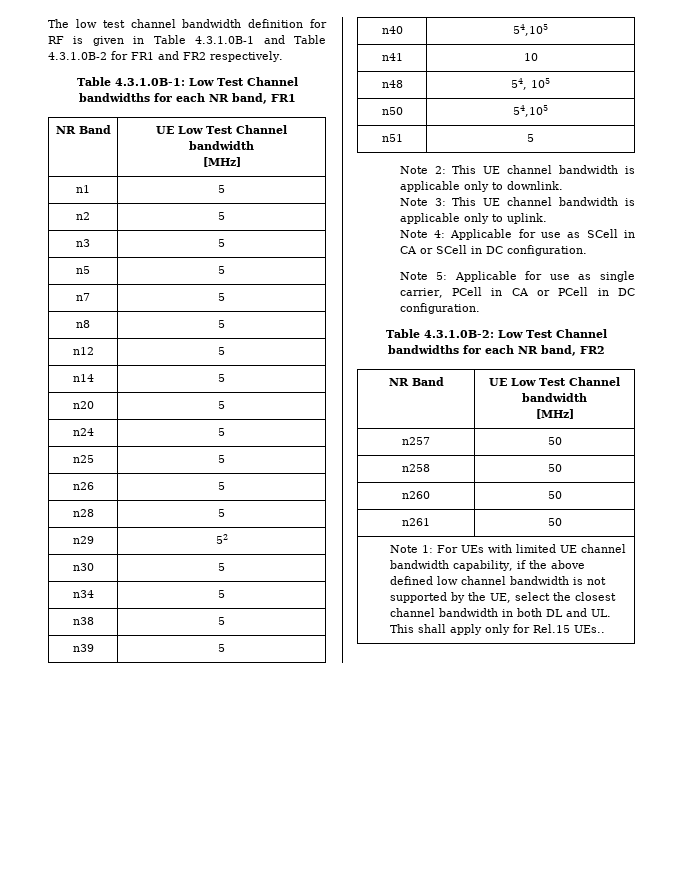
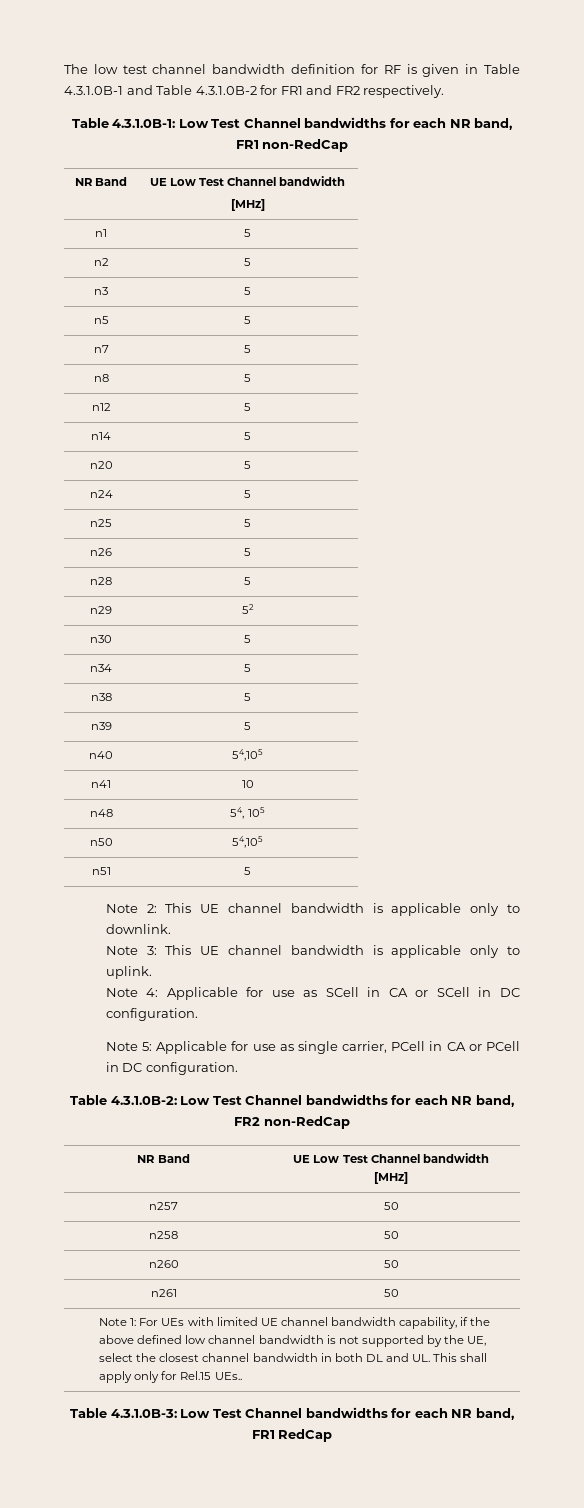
- Table 4.3.1.0B-1: Low Test Channel bandwidths for each NR band, FR1
+ Table 4.3.1.0B-1: Low Test Channel bandwidths for each NR band, FR1 non-RedCap
- Table 4.3.1.0B-2: Low Test Channel bandwidths for each NR band, FR2
+ Table 4.3.1.0B-2: Low Test Channel bandwidths for each NR band, FR2 non-RedCap
+ Table 4.3.1.0B-3: Low Test Channel bandwidths for each NR band, FR1 RedCap

